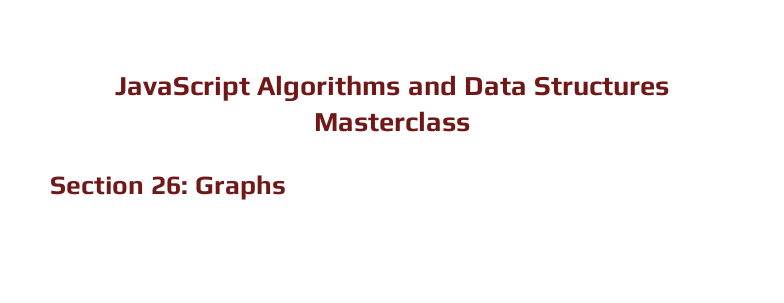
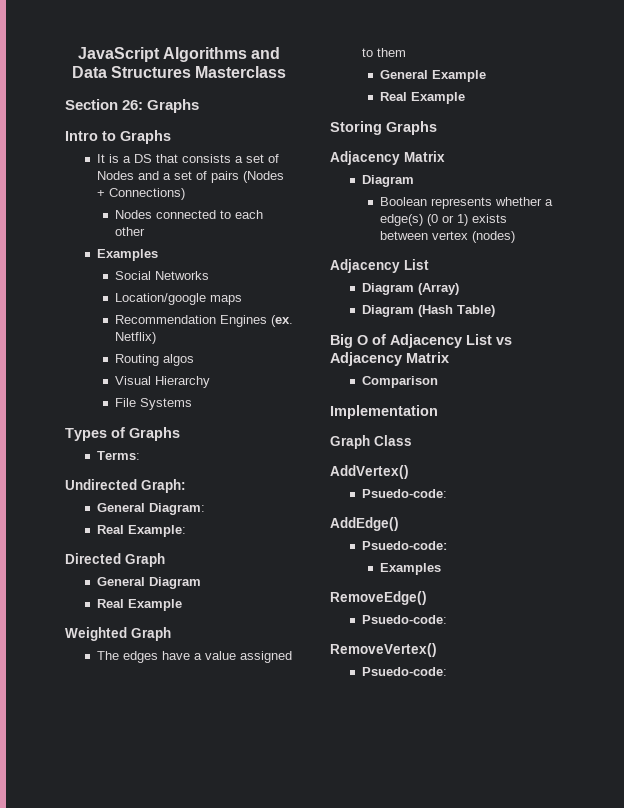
+ Intro to Graphs
+ It is a DS that consists a set of Nodes and a set of pairs (Nodes + Connections)
+ Nodes connected to each other
+ Examples
+ Social Networks
+ Location/google maps
+ Recommendation Engines (ex. Netflix)
+ Routing algos
+ Visual Hierarchy
+ File Systems
+ Types of Graphs
+ Terms:
+ Undirected Graph:
+ General Diagram:
+ Real Example:
+ Directed Graph
+ General Diagram
+ Real Example
+ Weighted Graph
+ The edges have a value assigned to them
+ General Example
+ Real Example
+ Storing Graphs
+ Adjacency Matrix
+ Diagram
+ Boolean represents whether a edge(s) (0 or 1) exists between vertex (nodes)
+ Adjacency List
+ Diagram (Array)
+ Diagram (Hash Table)
+ Big O of Adjacency List vs Adjacency Matrix
+ Comparison
+ Implementation
+ Graph Class
+ AddVertex()
+ Psuedo-code:
+ AddEdge()
+ Psuedo-code:
+ Examples
+ RemoveEdge()
+ Psuedo-code:
+ RemoveVertex()
+ Psuedo-code:

